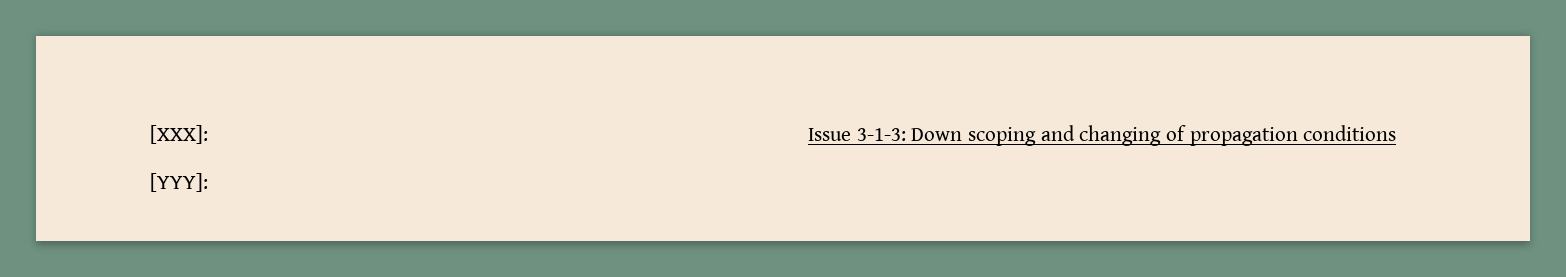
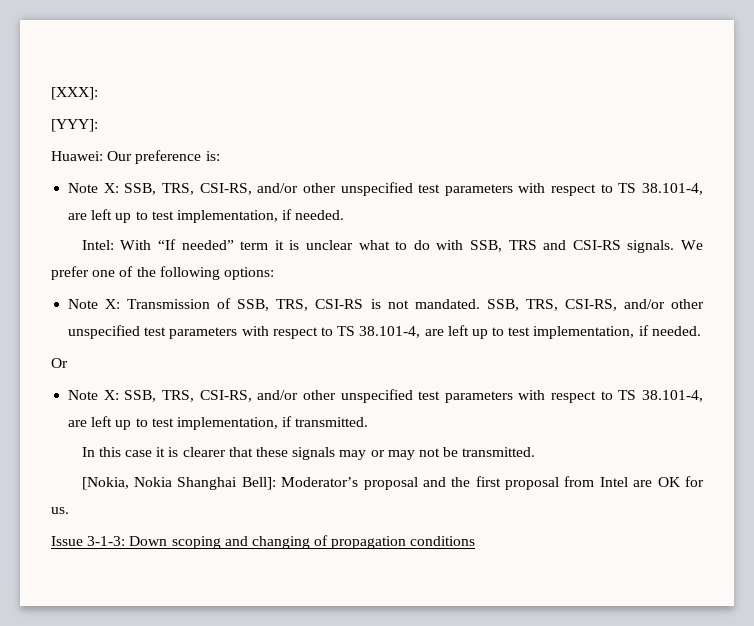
+ Huawei: Our preference is:
+ Note X: SSB, TRS, CSI-RS, and/or other unspecified test parameters with respect to TS 38.101-4, are left up to test implementation, if needed.
+ Intel: With “If needed” term it is unclear what to do with SSB, TRS and CSI-RS signals. We prefer one of the following options:
+ Note X: Transmission of SSB, TRS, CSI-RS is not mandated. SSB, TRS, CSI-RS, and/or other unspecified test parameters with respect to TS 38.101-4, are left up to test implementation, if needed.
+ Or
+ Note X: SSB, TRS, CSI-RS, and/or other unspecified test parameters with respect to TS 38.101-4, are left up to test implementation, if transmitted.
+ In this case it is clearer that these signals may or may not be transmitted.
+ [Nokia, Nokia Shanghai Bell]: Moderator’s proposal and the first proposal from Intel are OK for us.

